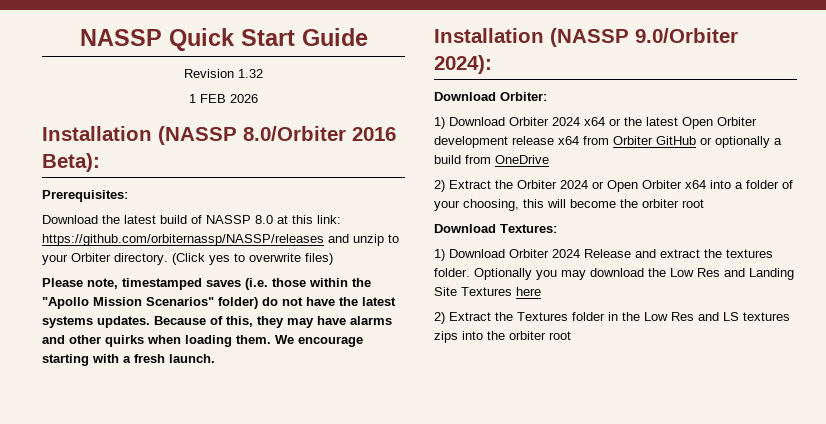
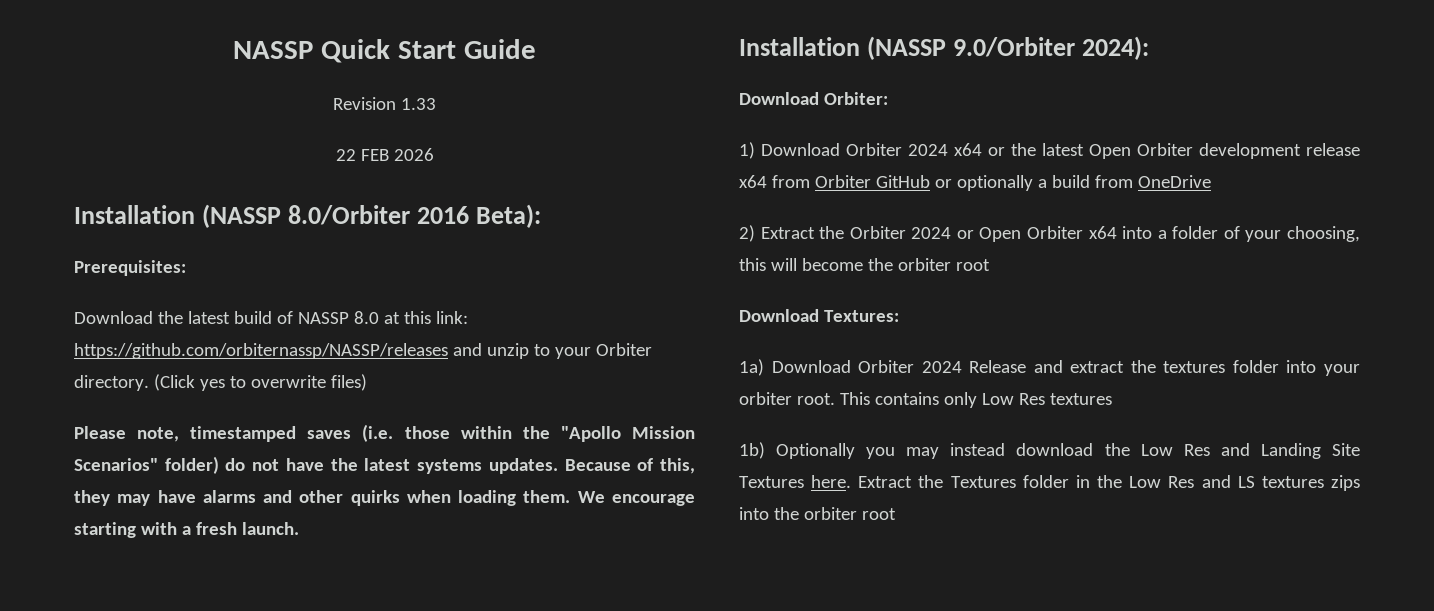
- Revision 1.32
- 1 FEB 2026
+ Revision 1.33
+ 22 FEB 2026
- 1) Download Orbiter 2024 Release and extract the textures folder. Optionally you may download the Low Res and Landing Site Textures here
- 2) Extract the Textures folder in the Low Res and LS textures zips into the orbiter root
+ 1a) Download Orbiter 2024 Release and extract the textures folder into your orbiter root. This contains only Low Res textures
+ 1b) Optionally you may instead download the Low Res and Landing Site Textures here. Extract the Textures folder in the Low Res and LS textures zips into the orbiter root

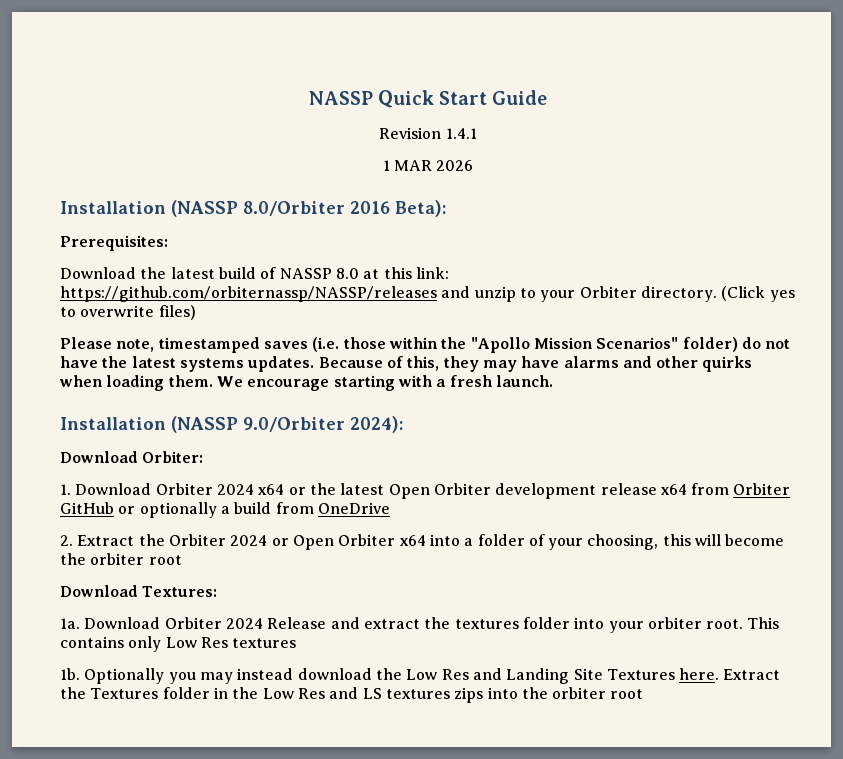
- Revision 1.33
- 22 FEB 2026
+ Revision 1.4.1
+ 1 MAR 2026
- 1) Download Orbiter 2024 x64 or the latest Open Orbiter development release x64 from Orbiter GitHub or optionally a build from OneDrive
+ 1. Download Orbiter 2024 x64 or the latest Open Orbiter development release x64 from Orbiter GitHub or optionally a build from OneDrive
- 2) Extract the Orbiter 2024 or Open Orbiter x64 into a folder of your choosing, this will become the orbiter root
+ 2. Extract the Orbiter 2024 or Open Orbiter x64 into a folder of your choosing, this will become the orbiter root
- 1a) Download Orbiter 2024 Release and extract the textures folder into your orbiter root.
+ 1a. Download Orbiter 2024 Release and extract the textures folder into your orbiter root.
- 1b) Optionally you may instead download the Low Res and Landing Site Textures here.
+ 1b. Optionally you may instead download the Low Res and Landing Site Textures here.

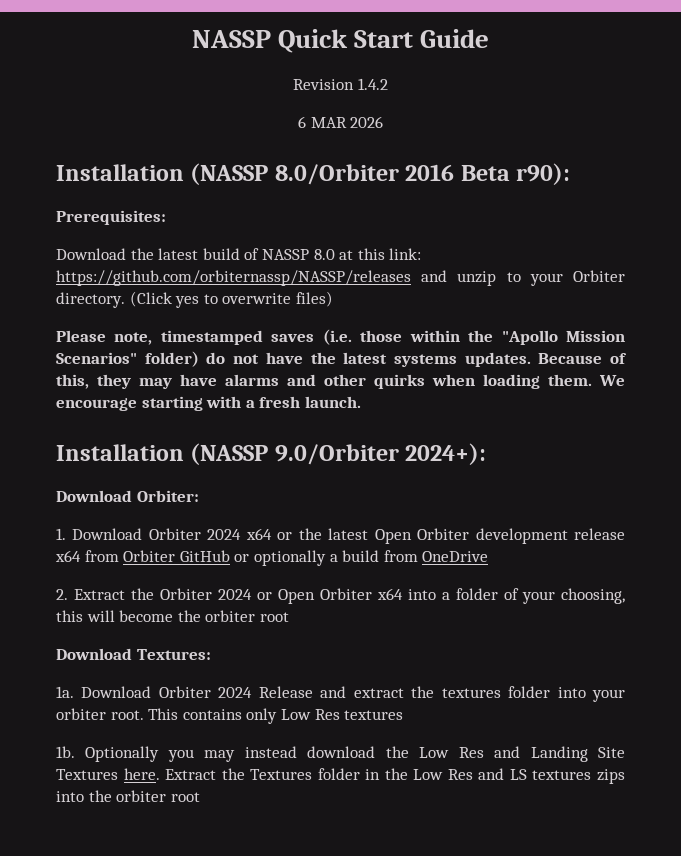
- Revision 1.4.1
- 1 MAR 2026
+ Revision 1.4.2
+ 6 MAR 2026
- Installation (NASSP 8.0/Orbiter 2016 Beta):
+ Installation (NASSP 8.0/Orbiter 2016 Beta r90):
- Installation (NASSP 9.0/Orbiter 2024):
+ Installation (NASSP 9.0/Orbiter 2024+):

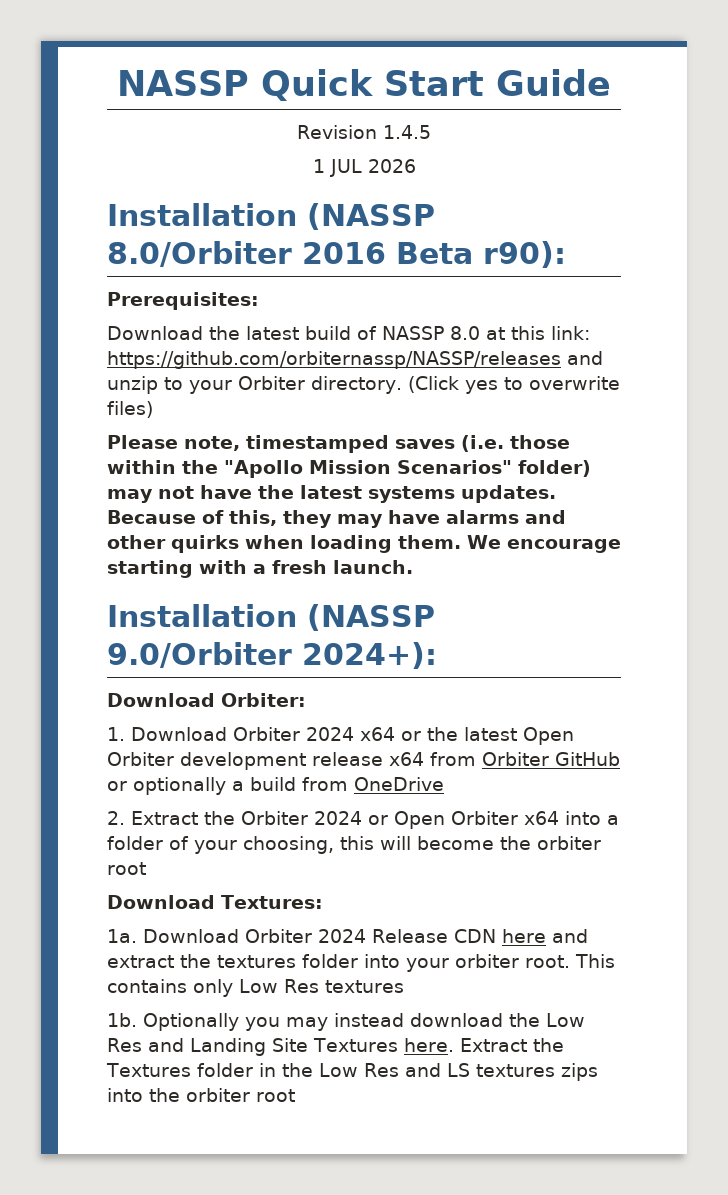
- Revision 1.4.2
- 6 MAR 2026
+ Revision 1.4.5
+ 1 JUL 2026
- Please note, timestamped saves (i.e. those within the "Apollo Mission Scenarios" folder) do not have the latest systems updates.
+ Please note, timestamped saves (i.e. those within the "Apollo Mission Scenarios" folder) may not have the latest systems updates.
- Download Orbiter 2024 Release and extract the textures folder into your orbiter root.
+ Download Orbiter 2024 Release CDN here and extract the textures folder into your orbiter root.

